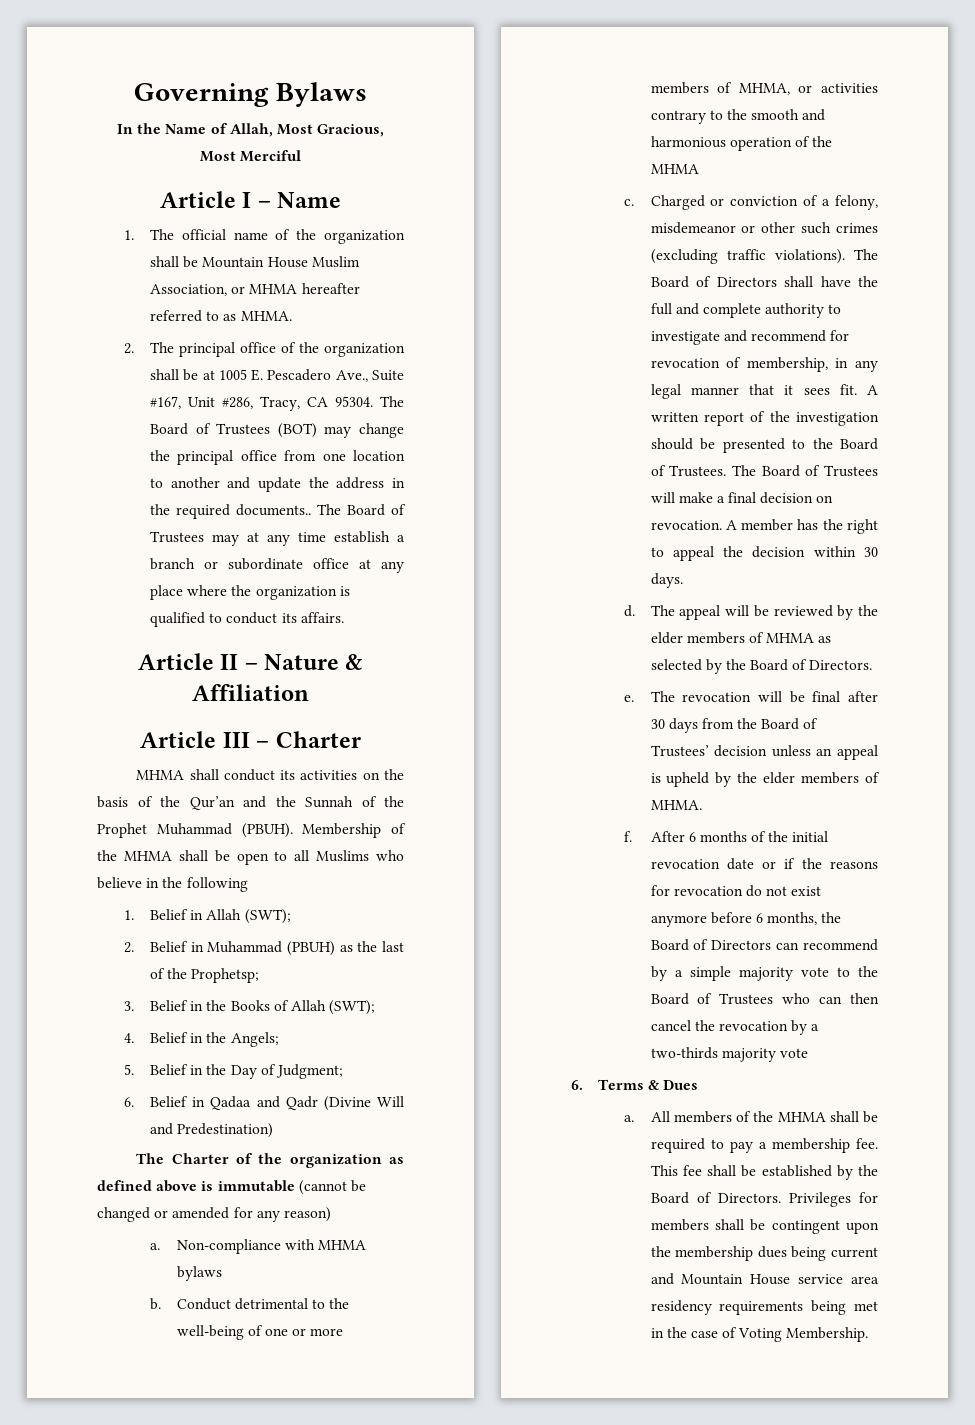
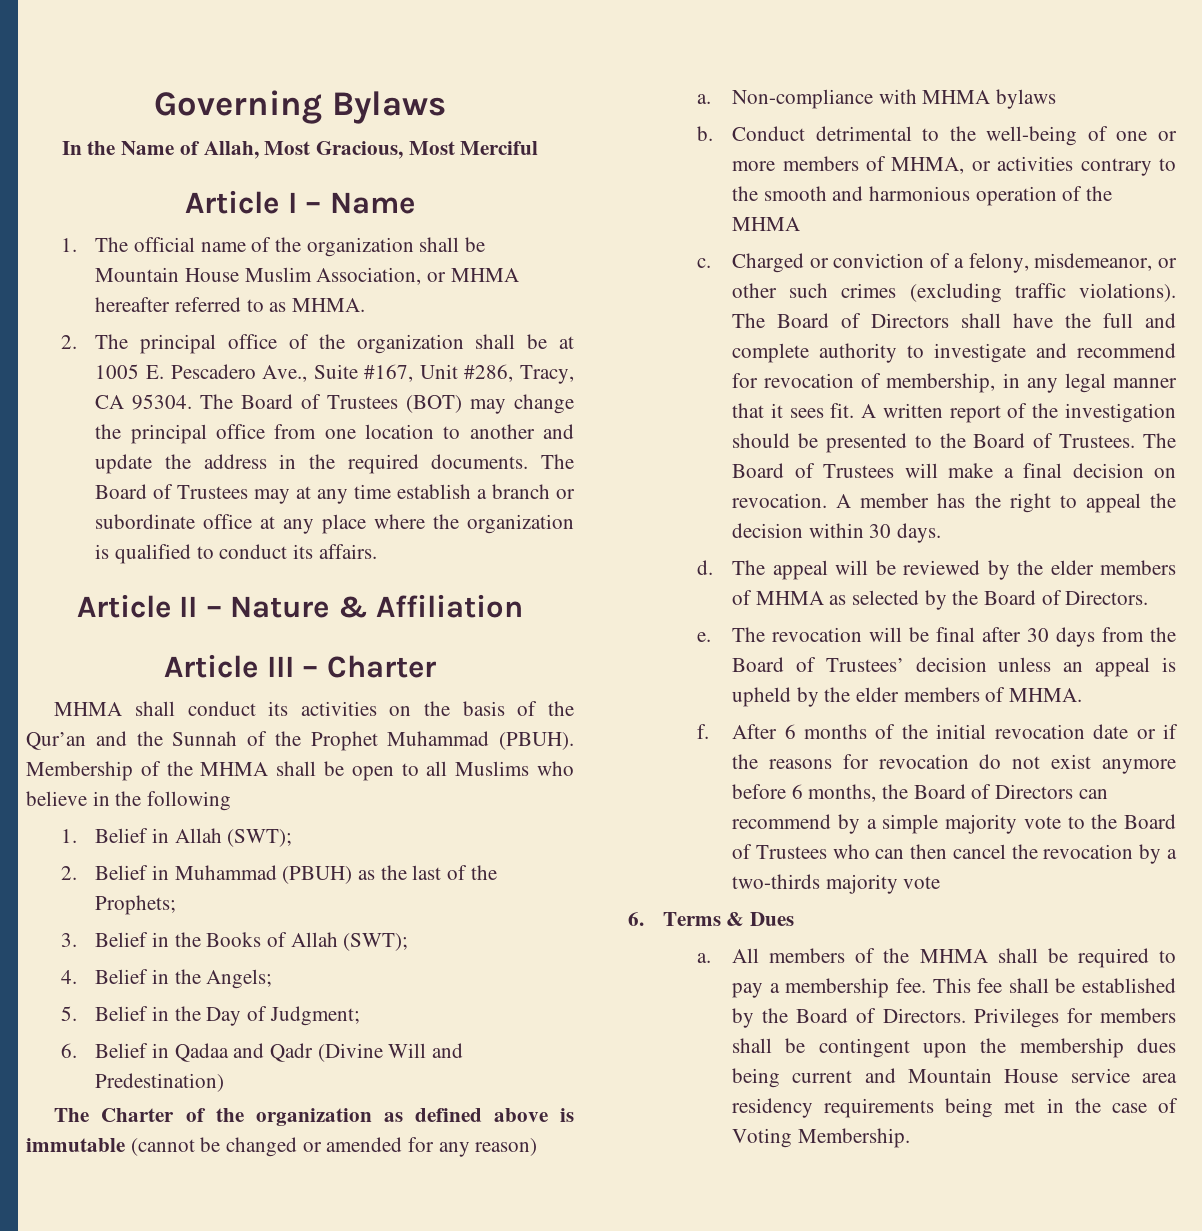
- The Board of Trustees (BOT) may change the principal office from one location to another and update the address in the required documents..
+ The Board of Trustees (BOT) may change the principal office from one location to another and update the address in the required documents.
- 2. Belief in Muhammad (PBUH) as the last of the Prophetsp;
+ 2. Belief in Muhammad (PBUH) as the last of the Prophets;
- Charged or conviction of a felony, misdemeanor or other such crimes (excluding traffic violations).
+ Charged or conviction of a felony, misdemeanor, or other such crimes (excluding traffic violations).

